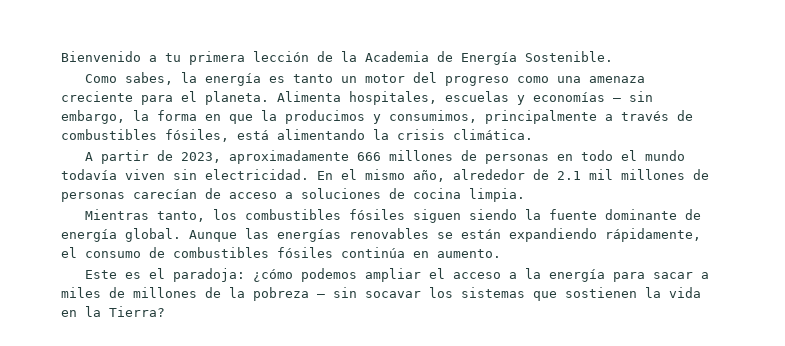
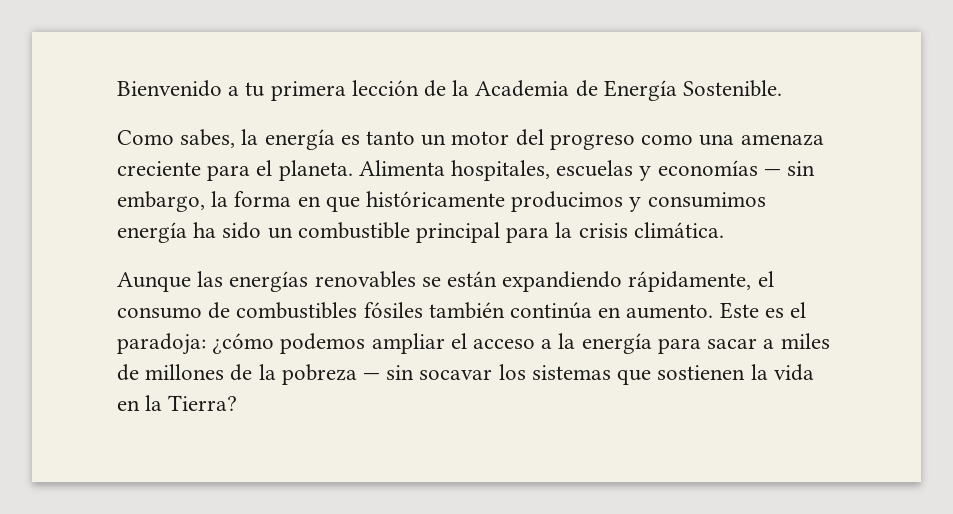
- Alimenta hospitales, escuelas y economías — sin embargo, la forma en que la producimos y consumimos, principalmente a través de combustibles fósiles, está alimentando la crisis climática.
- A partir de 2023, aproximadamente 666 millones de personas en todo el mundo todavía viven sin electricidad. En el mismo año, alrededor de 2.1 mil millones de personas carecían de acceso a soluciones de cocina limpia.
- Mientras tanto, los combustibles fósiles siguen siendo la fuente dominante de energía global. Aunque las energías renovables se están expandiendo rápidamente, el consumo de combustibles fósiles continúa en aumento.
- Este es el paradoja:
+ Alimenta hospitales, escuelas y economías — sin embargo, la forma en que históricamente producimos y consumimos energía ha sido un combustible principal para la crisis climática.
+ Aunque las energías renovables se están expandiendo rápidamente, el consumo de combustibles fósiles también continúa en aumento. Este es el paradoja:

